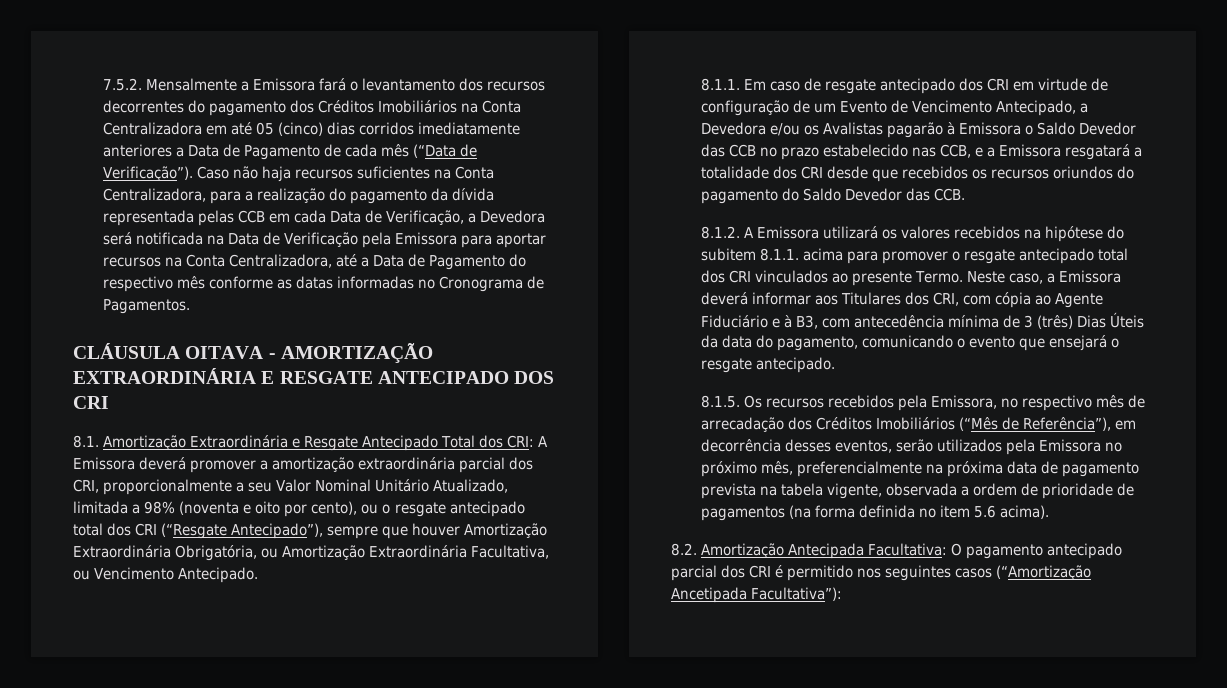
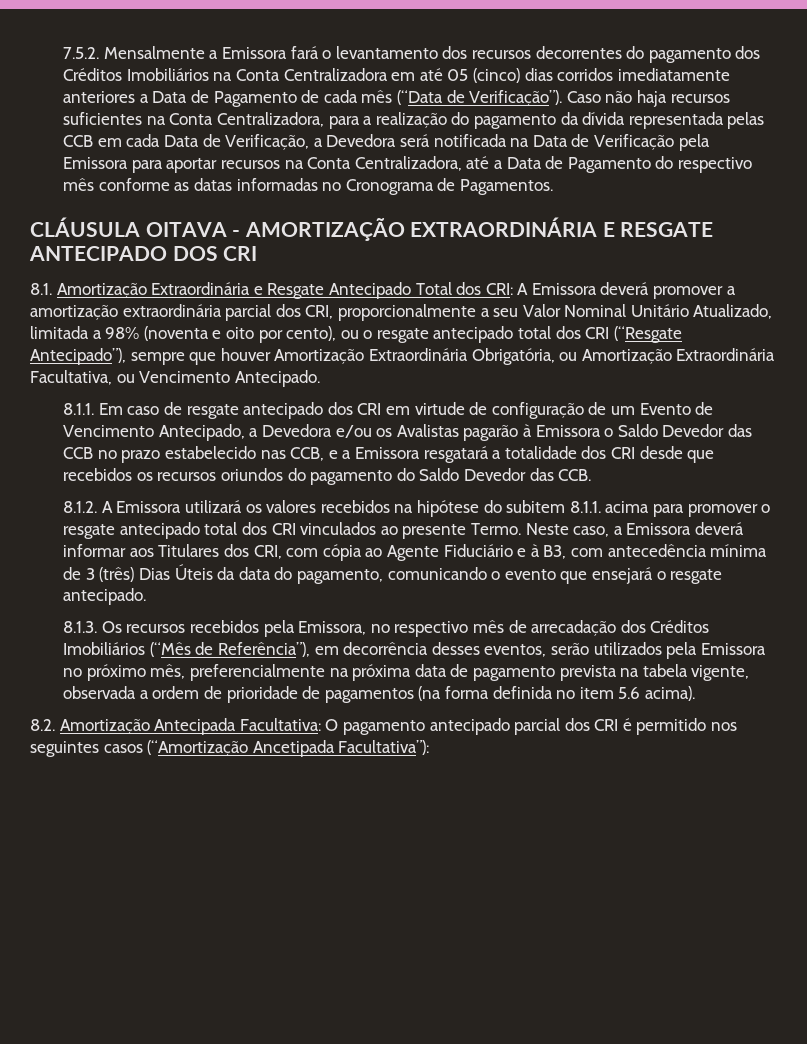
- 8.1.5. Os recursos recebidos pela Emissora, no respectivo mês de arrecadação dos Créditos Imobiliários (“Mês de Referência”), em decorrência desses eventos, serão utilizados pela Emissora no próximo mês, preferencialmente na próxima data de pagamento prevista na tabela vigente, observada a ordem de prioridade de pagamentos (na forma definida no item 5.6 acima).
+ 8.1.3. Os recursos recebidos pela Emissora, no respectivo mês de arrecadação dos Créditos Imobiliários (“Mês de Referência”), em decorrência desses eventos, serão utilizados pela Emissora no próximo mês, preferencialmente na próxima data de pagamento prevista na tabela vigente, observada a ordem de prioridade de pagamentos (na forma definida no item 5.6 acima).

